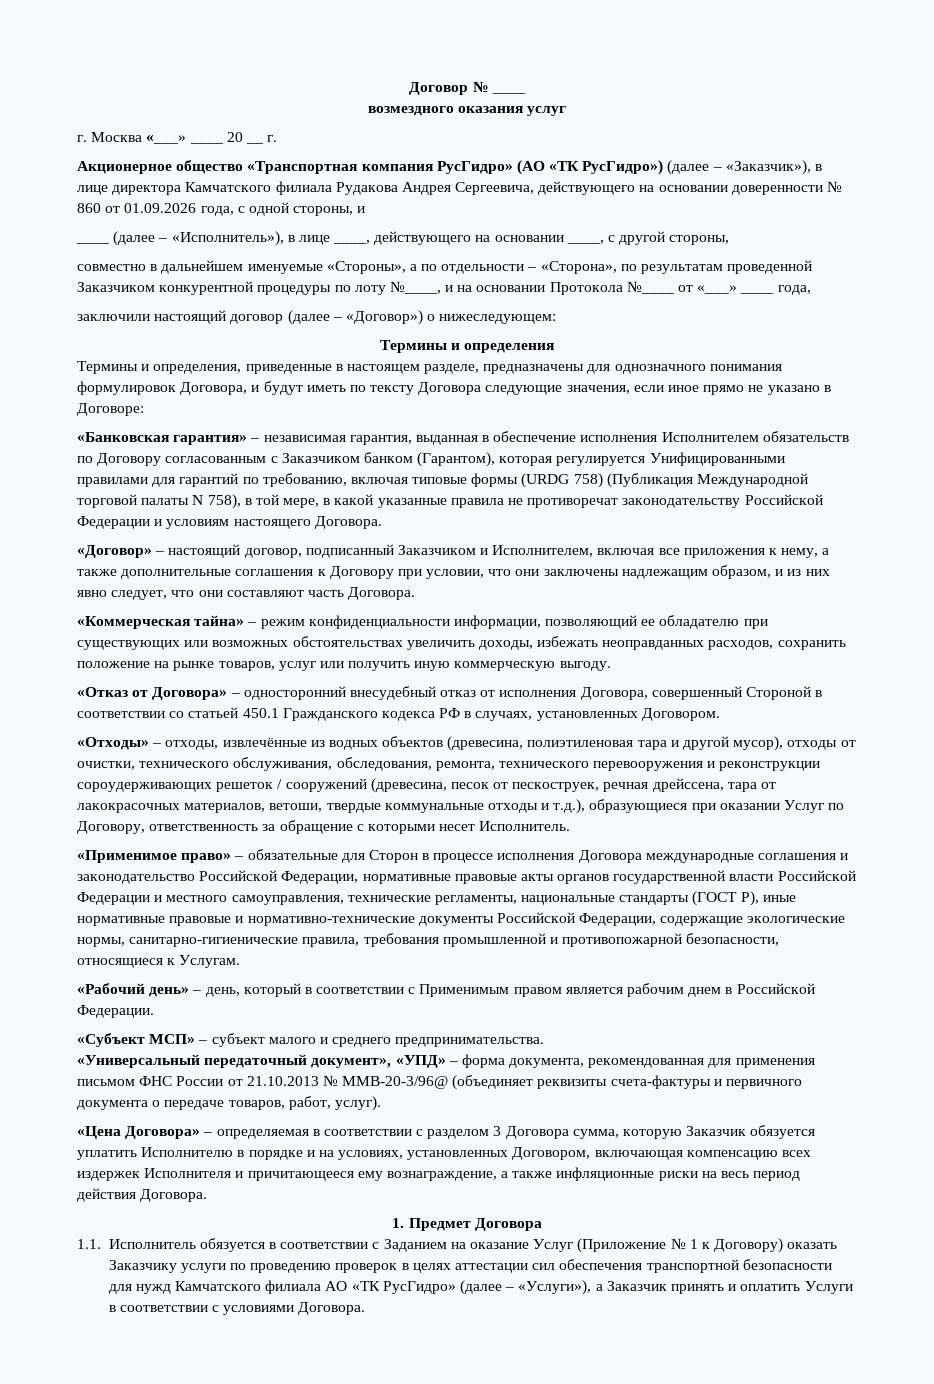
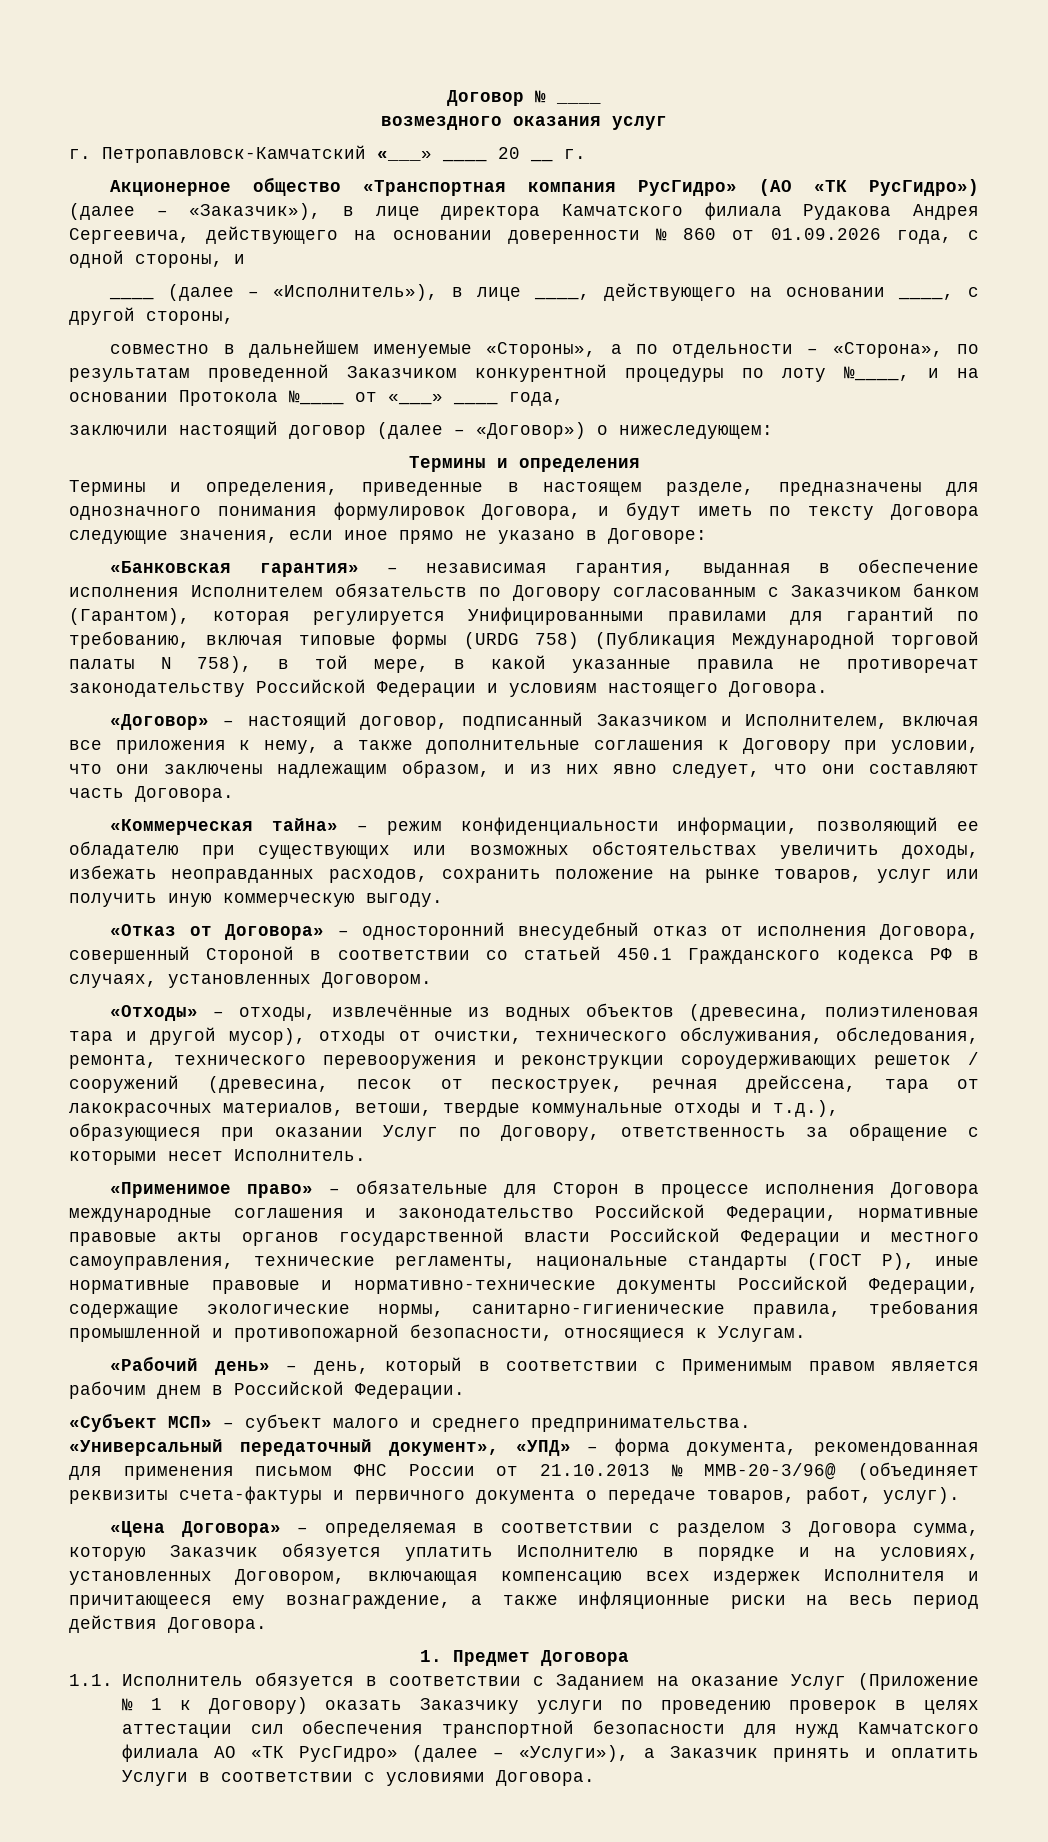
- г. Москва «___» ____ 20 __ г.
+ г. Петропавловск-Камчатский «___» ____ 20 __ г.

